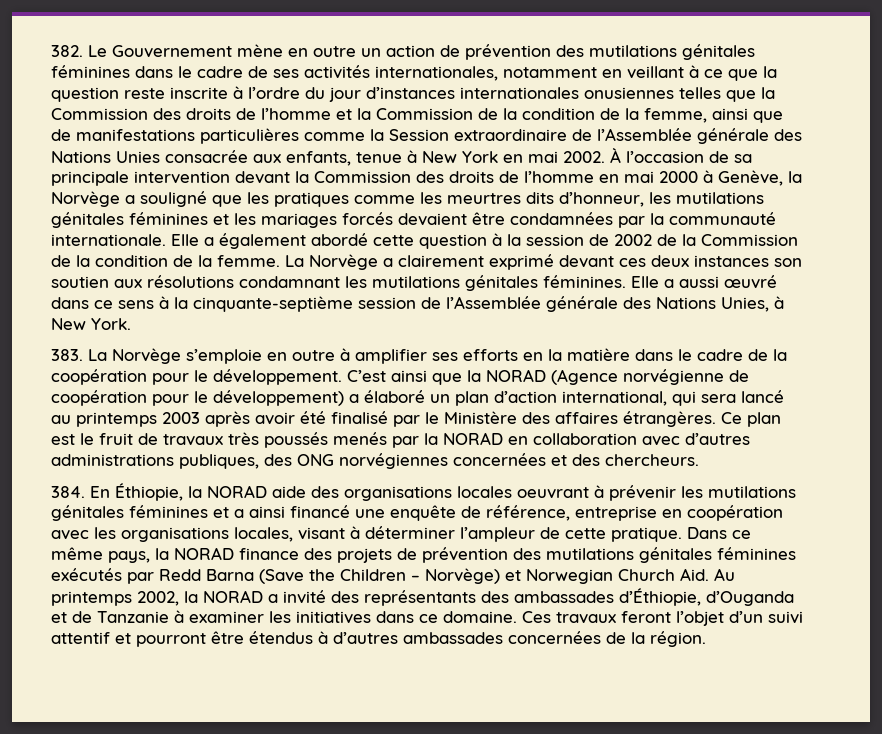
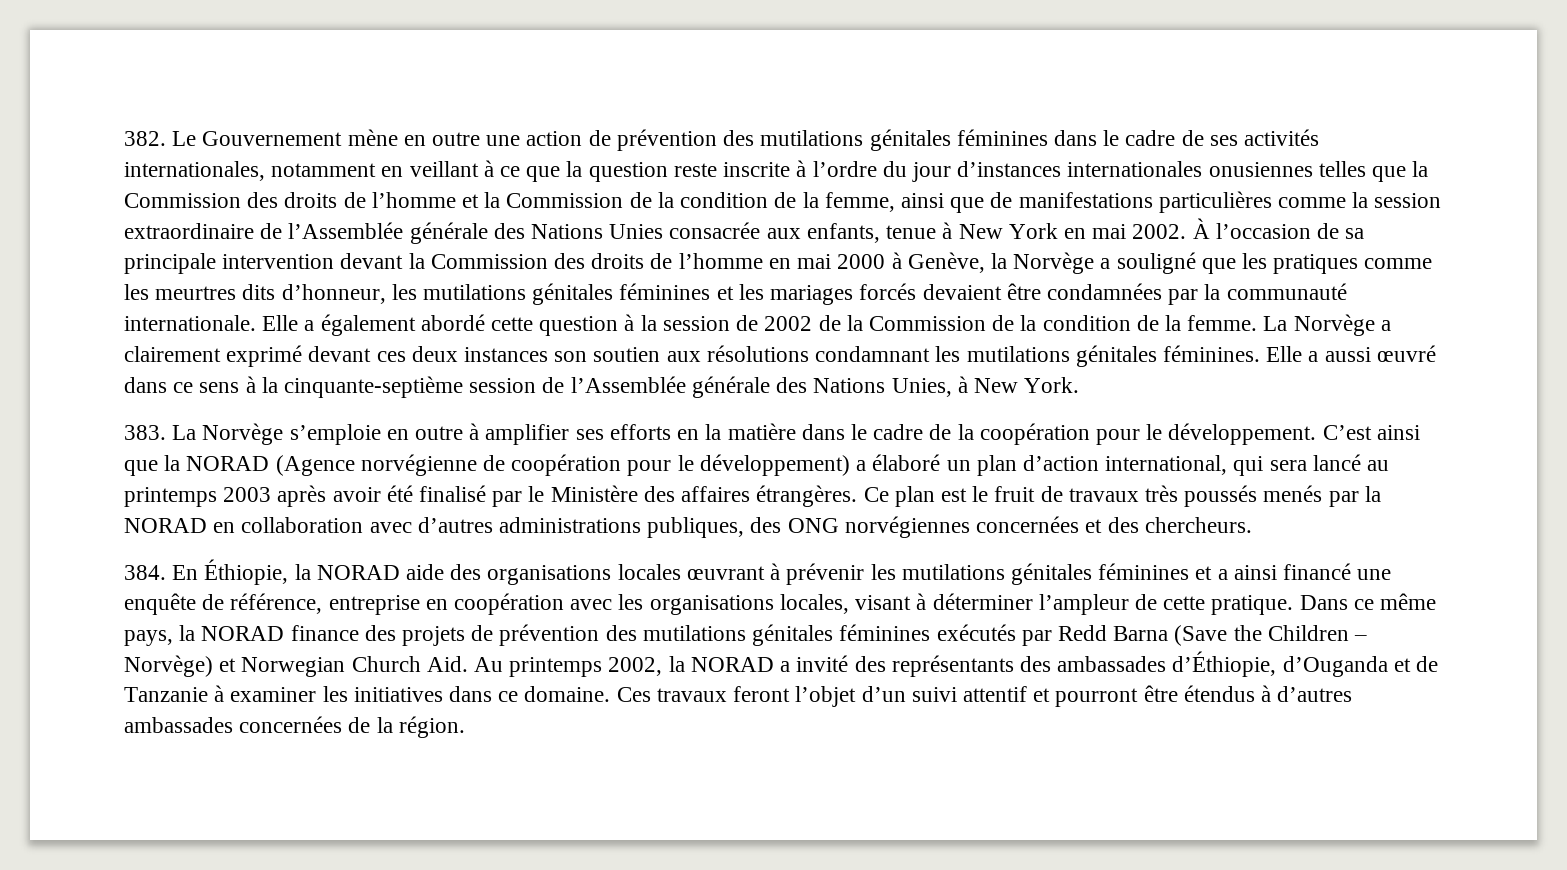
- 382. Le Gouvernement mène en outre un action de prévention des mutilations génitales féminines dans le cadre de ses activités internationales, notamment en veillant à ce que la question reste inscrite à l’ordre du jour d’instances internationales onusiennes telles que la Commission des droits de l’homme et la Commission de la condition de la femme, ainsi que de manifestations particulières comme la Session extraordinaire de l’Assemblée générale des Nations Unies consacrée aux enfants, tenue à New York en mai 2002.
+ 382. Le Gouvernement mène en outre une action de prévention des mutilations génitales féminines dans le cadre de ses activités internationales, notamment en veillant à ce que la question reste inscrite à l’ordre du jour d’instances internationales onusiennes telles que la Commission des droits de l’homme et la Commission de la condition de la femme, ainsi que de manifestations particulières comme la session extraordinaire de l’Assemblée générale des Nations Unies consacrée aux enfants, tenue à New York en mai 2002.
- 384. En Éthiopie, la NORAD aide des organisations locales oeuvrant à prévenir les mutilations génitales féminines et a ainsi financé une enquête de référence, entreprise en coopération avec les organisations locales, visant à déterminer l’ampleur de cette pratique.
+ 384. En Éthiopie, la NORAD aide des organisations locales œuvrant à prévenir les mutilations génitales féminines et a ainsi financé une enquête de référence, entreprise en coopération avec les organisations locales, visant à déterminer l’ampleur de cette pratique.

